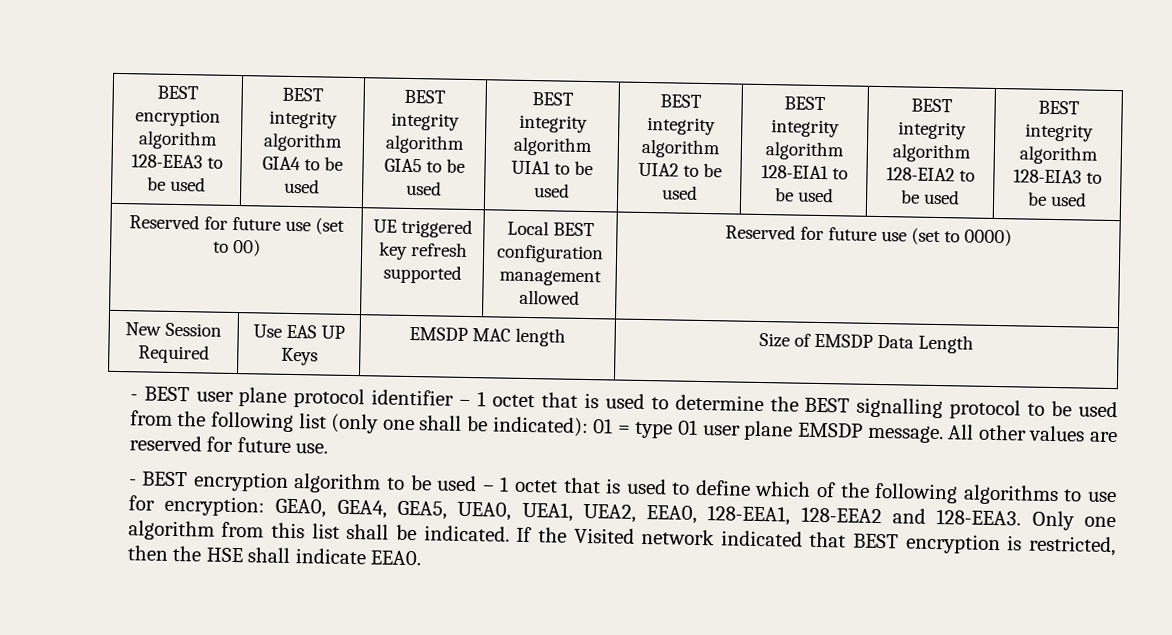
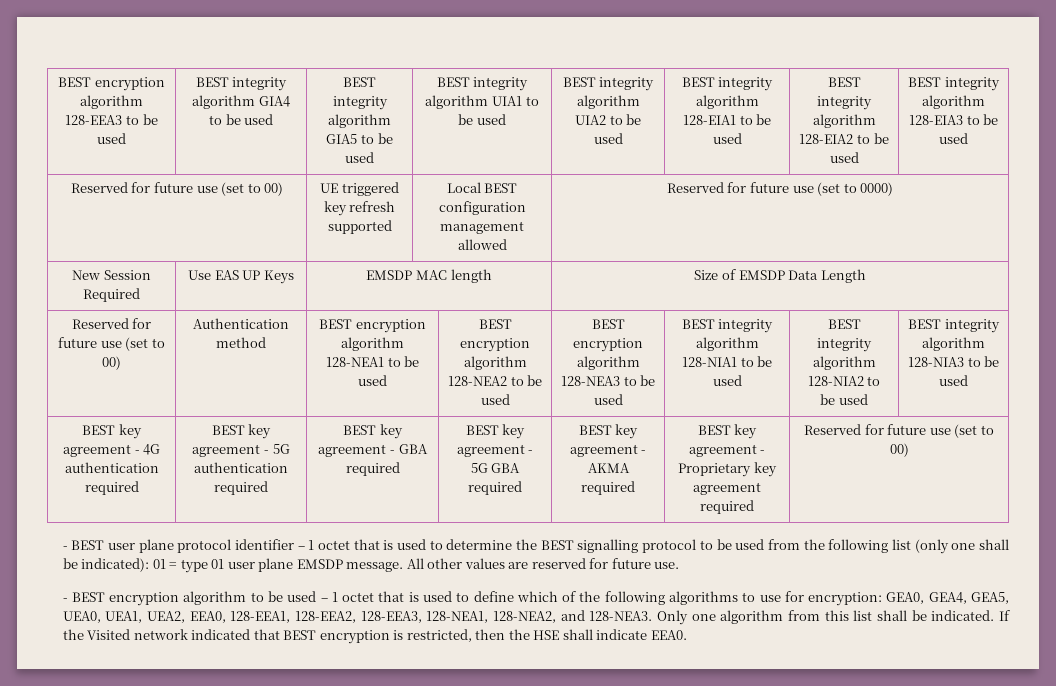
+ Reserved for future use (set to 00) | Authentication method | BEST encryption algorithm 128-NEA1 to be used | BEST encryption algorithm 128-NEA2 to be used | BEST encryption algorithm 128-NEA3 to be used | BEST integrity algorithm 128-NIA1 to be used | BEST integrity algorithm 128-NIA2 to be used | BEST integrity algorithm 128-NIA3 to be used
+ BEST key agreement - 4G authentication required | BEST key agreement - 5G authentication required | BEST key agreement - GBA required | BEST key agreement - 5G GBA required | BEST key agreement - AKMA required | BEST key agreement - Proprietary key agreement required | Reserved for future use (set to 00)
- - BEST encryption algorithm to be used – 1 octet that is used to define which of the following algorithms to use for encryption: GEA0, GEA4, GEA5, UEA0, UEA1, UEA2, EEA0, 128-EEA1, 128-EEA2 and 128-EEA3.
+ - BEST encryption algorithm to be used – 1 octet that is used to define which of the following algorithms to use for encryption: GEA0, GEA4, GEA5, UEA0, UEA1, UEA2, EEA0, 128-EEA1, 128-EEA2, 128-EEA3, 128-NEA1, 128-NEA2, and 128-NEA3.

